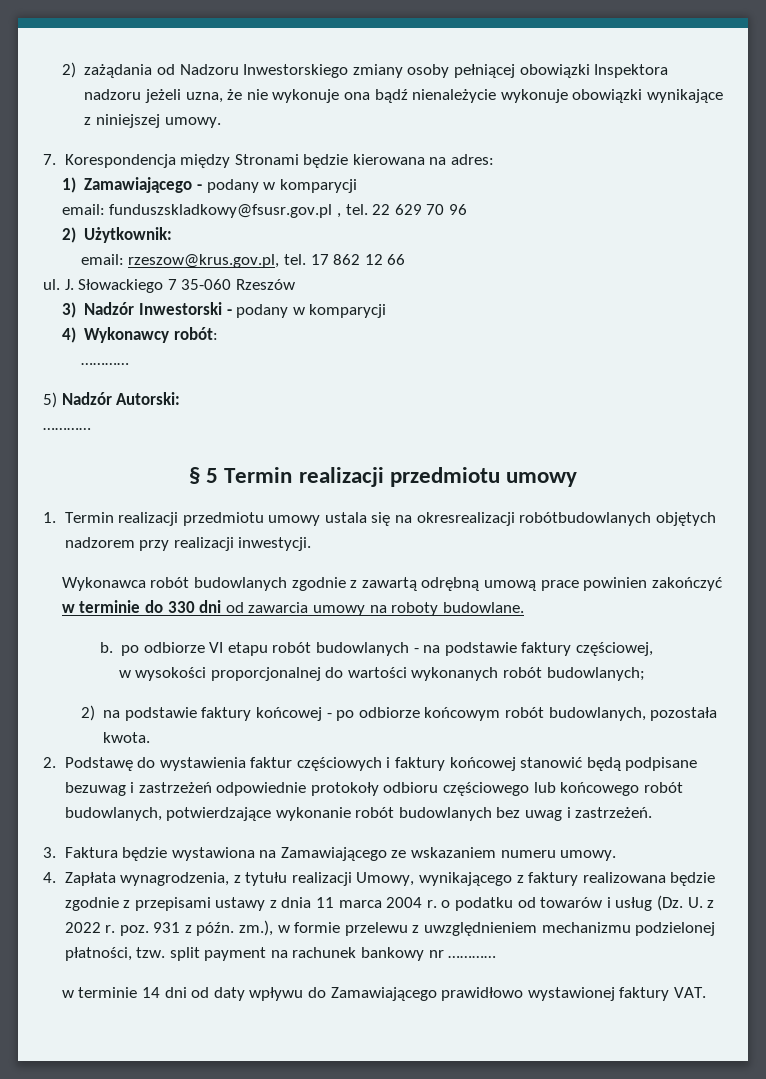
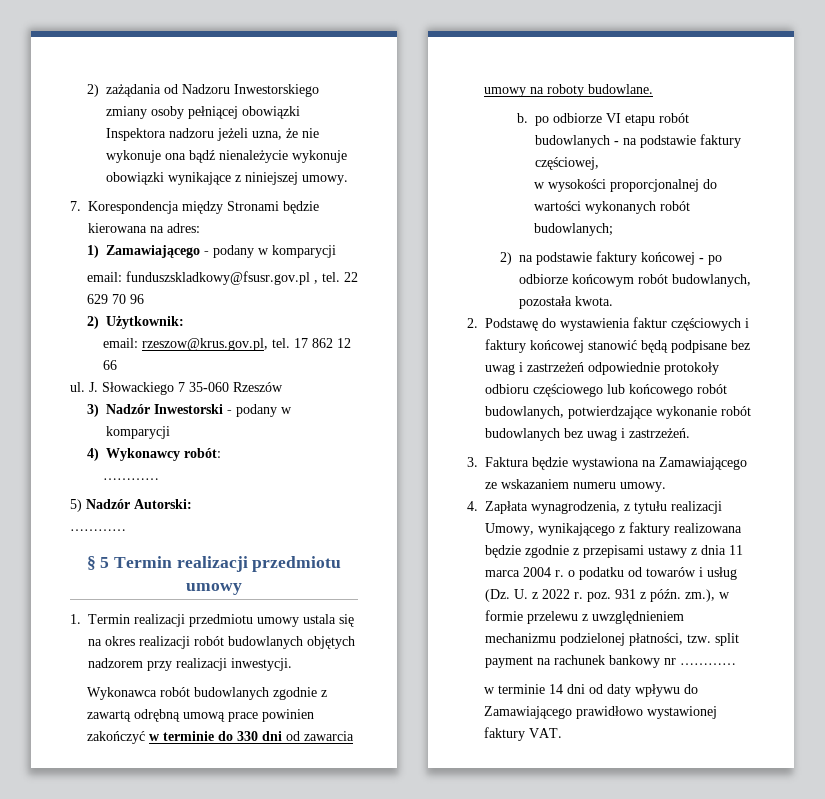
- 1. Termin realizacji przedmiotu umowy ustala się na okresrealizacji robótbudowlanych objętych nadzorem przy realizacji inwestycji.
+ 1. Termin realizacji przedmiotu umowy ustala się na okres realizacji robót budowlanych objętych nadzorem przy realizacji inwestycji.
- 2. Podstawę do wystawienia faktur częściowych i faktury końcowej stanowić będą podpisane bezuwag i zastrzeżeń odpowiednie protokoły odbioru częściowego lub końcowego robót budowlanych, potwierdzające wykonanie robót budowlanych bez uwag i zastrzeżeń.
+ 2. Podstawę do wystawienia faktur częściowych i faktury końcowej stanowić będą podpisane bez uwag i zastrzeżeń odpowiednie protokoły odbioru częściowego lub końcowego robót budowlanych, potwierdzające wykonanie robót budowlanych bez uwag i zastrzeżeń.

